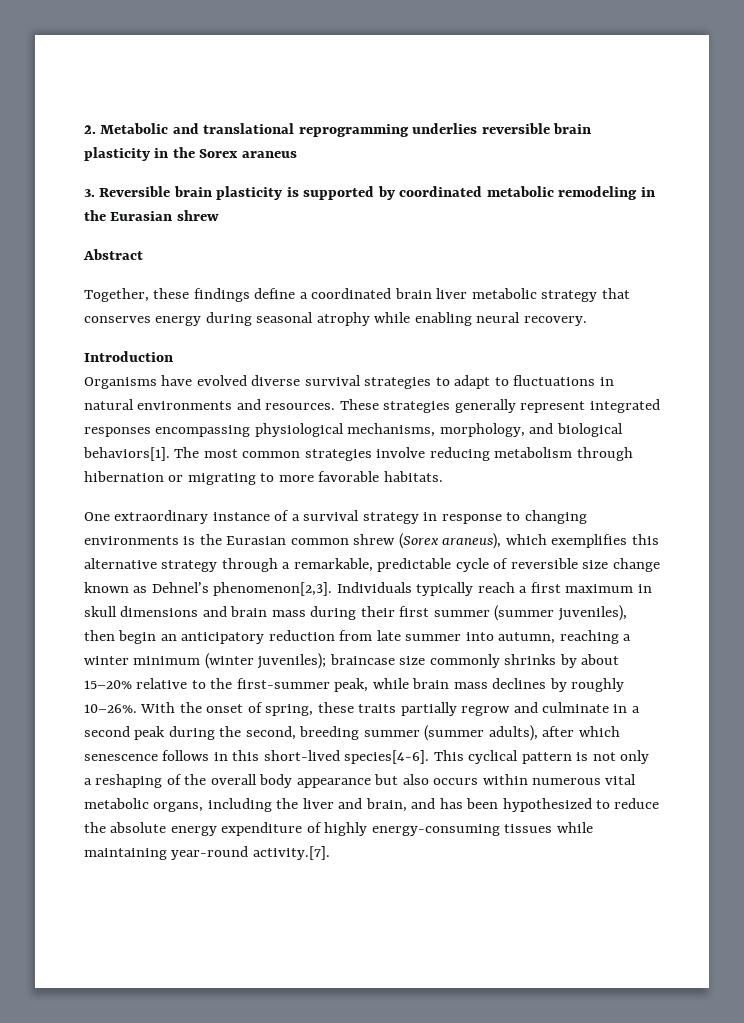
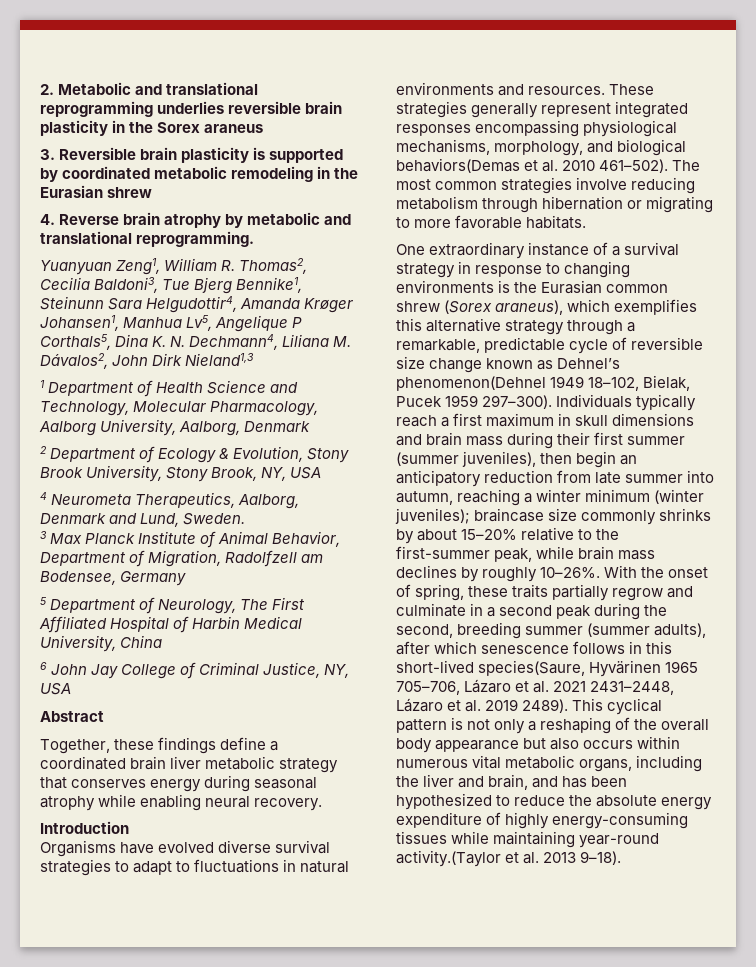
+ 4. Reverse brain atrophy by metabolic and translational reprogramming.
+ Yuanyuan Zeng1, William R. Thomas2, Cecilia Baldoni3, Tue Bjerg Bennike1, Steinunn Sara Helgudottir4, Amanda Krøger Johansen1, Manhua Lv5, Angelique P Corthals5, Dina K. N. Dechmann4, Liliana M. Dávalos2, John Dirk Nieland1,3
+ 1 Department of Health Science and Technology, Molecular Pharmacology, Aalborg University, Aalborg, Denmark
+ 2 Department of Ecology & Evolution, Stony Brook University, Stony Brook, NY, USA
+ 4 Neurometa Therapeutics, Aalborg, Denmark and Lund, Sweden.
+ 3 Max Planck Institute of Animal Behavior, Department of Migration, Radolfzell am Bodensee, Germany
+ 5 Department of Neurology, The First Affiliated Hospital of Harbin Medical University, China
+ 6 John Jay College of Criminal Justice, NY, USA
- These strategies generally represent integrated responses encompassing physiological mechanisms, morphology, and biological behaviors[1].
+ These strategies generally represent integrated responses encompassing physiological mechanisms, morphology, and biological behaviors(Demas et al. 2010 461–502).
- One extraordinary instance of a survival strategy in response to changing environments is the Eurasian common shrew (Sorex araneus), which exemplifies this alternative strategy through a remarkable, predictable cycle of reversible size change known as Dehnel’s phenomenon[2,3].
+ One extraordinary instance of a survival strategy in response to changing environments is the Eurasian common shrew (Sorex araneus), which exemplifies this alternative strategy through a remarkable, predictable cycle of reversible size change known as Dehnel’s phenomenon(Dehnel 1949 18–102, Bielak, Pucek 1959 297–300).
- With the onset of spring, these traits partially regrow and culminate in a second peak during the second, breeding summer (summer adults), after which senescence follows in this short-lived species[4-6].
+ With the onset of spring, these traits partially regrow and culminate in a second peak during the second, breeding summer (summer adults), after which senescence follows in this short-lived species(Saure, Hyvärinen 1965 705–706, Lázaro et al. 2021 2431–2448, Lázaro et al. 2019 2489).
- This cyclical pattern is not only a reshaping of the overall body appearance but also occurs within numerous vital metabolic organs, including the liver and brain, and has been hypothesized to reduce the absolute energy expenditure of highly energy-consuming tissues while maintaining year-round activity.[7].
+ This cyclical pattern is not only a reshaping of the overall body appearance but also occurs within numerous vital metabolic organs, including the liver and brain, and has been hypothesized to reduce the absolute energy expenditure of highly energy-consuming tissues while maintaining year-round activity.(Taylor et al. 2013 9–18).

